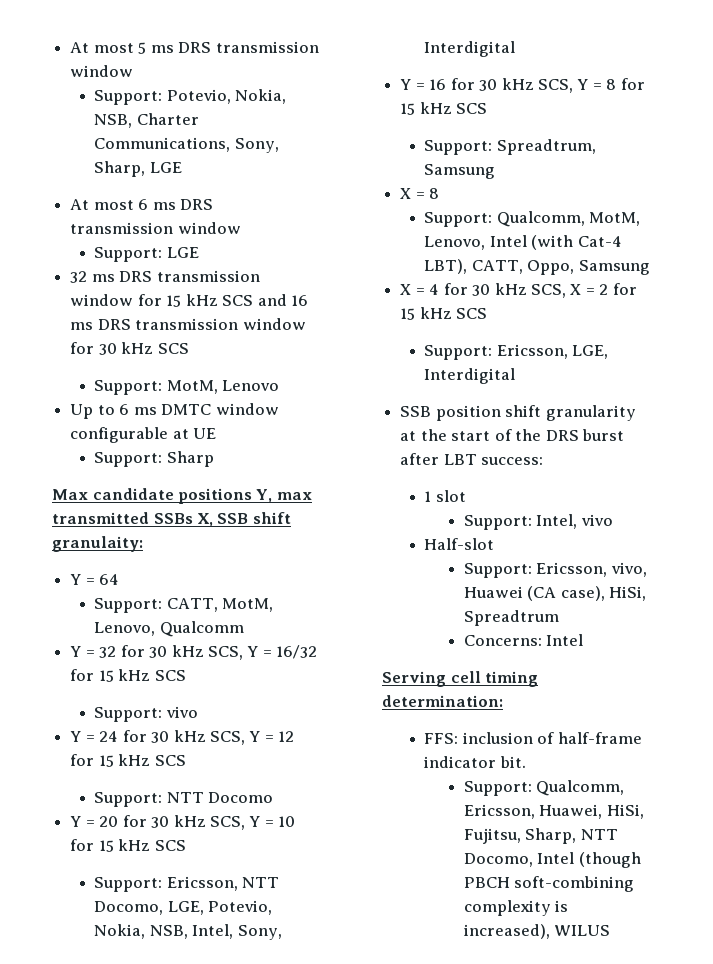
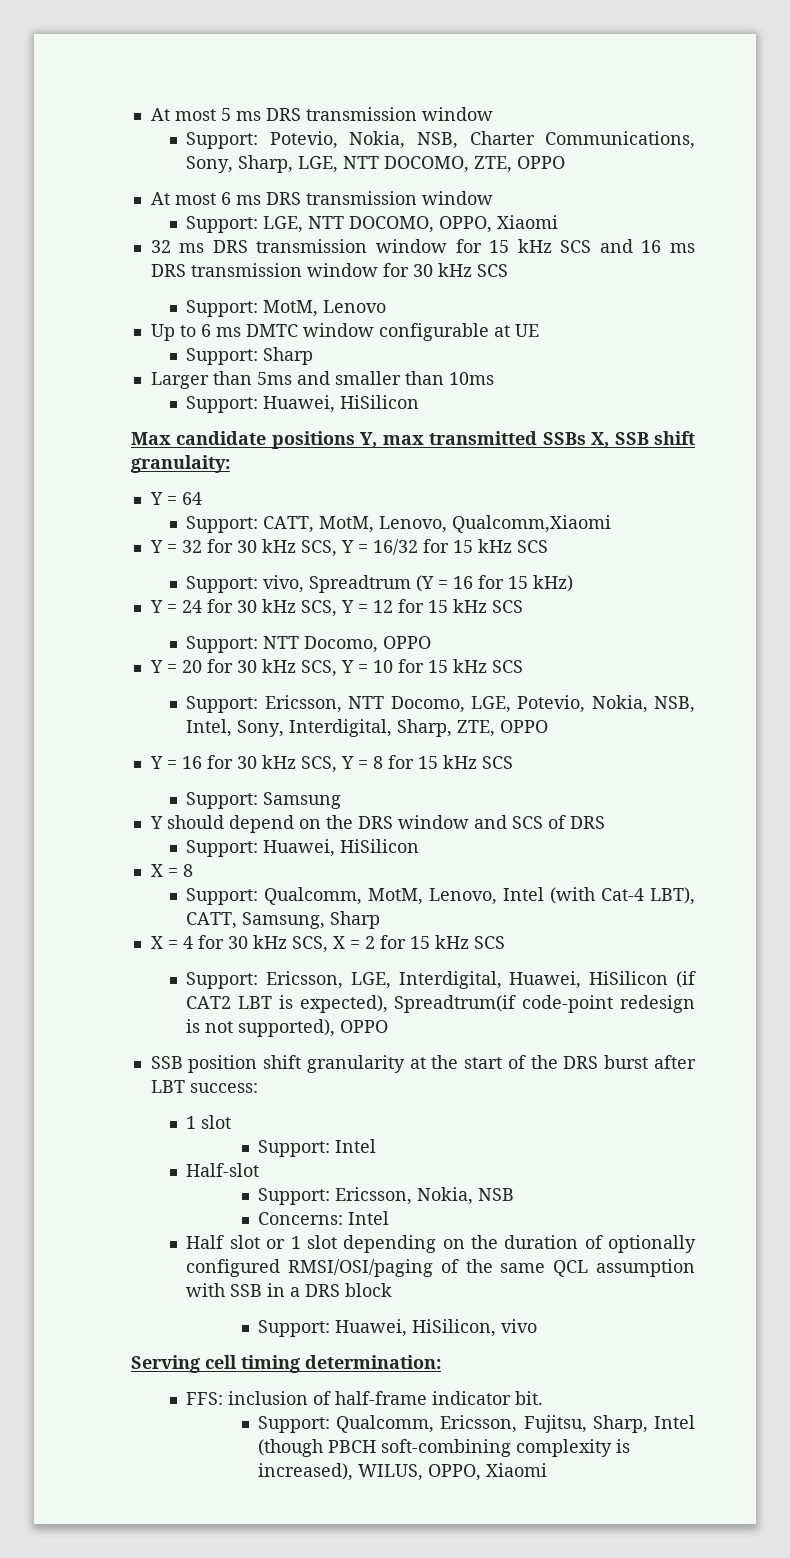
- Support: Potevio, Nokia, NSB, Charter Communications, Sony, Sharp, LGE
+ Support: Potevio, Nokia, NSB, Charter Communications, Sony, Sharp, LGE, NTT DOCOMO, ZTE, OPPO
- Support: LGE
+ Support: LGE, NTT DOCOMO, OPPO, Xiaomi
+ Larger than 5ms and smaller than 10ms
+ Support: Huawei, HiSilicon
- Support: CATT, MotM, Lenovo, Qualcomm
+ Support: CATT, MotM, Lenovo, Qualcomm,Xiaomi
- Support: vivo
+ Support: vivo, Spreadtrum (Y = 16 for 15 kHz)
- Support: NTT Docomo
+ Support: NTT Docomo, OPPO
- Support: Ericsson, NTT Docomo, LGE, Potevio, Nokia, NSB, Intel, Sony, Interdigital
+ Support: Ericsson, NTT Docomo, LGE, Potevio, Nokia, NSB, Intel, Sony, Interdigital, Sharp, ZTE, OPPO
- Support: Spreadtrum, Samsung
+ Support: Samsung
+ Y should depend on the DRS window and SCS of DRS
+ Support: Huawei, HiSilicon
- Support: Qualcomm, MotM, Lenovo, Intel (with Cat-4 LBT), CATT, Oppo, Samsung
+ Support: Qualcomm, MotM, Lenovo, Intel (with Cat-4 LBT), CATT, Samsung, Sharp
- Support: Ericsson, LGE, Interdigital
+ Support: Ericsson, LGE, Interdigital, Huawei, HiSilicon (if CAT2 LBT is expected), Spreadtrum(if code-point redesign is not supported), OPPO
- Support: Intel, vivo
+ Support: Intel
- Support: Ericsson, vivo, Huawei (CA case), HiSi, Spreadtrum
+ Support: Ericsson, Nokia, NSB
  Concerns: Intel
+ Half slot or 1 slot depending on the duration of optionally configured RMSI/OSI/paging of the same QCL assumption with SSB in a DRS block
+ Support: Huawei, HiSilicon, vivo
- Support: Qualcomm, Ericsson, Huawei, HiSi, Fujitsu, Sharp, NTT Docomo, Intel (though PBCH soft-combining complexity is increased), WILUS
+ Support: Qualcomm, Ericsson, Fujitsu, Sharp, Intel (though PBCH soft-combining complexity is increased), WILUS, OPPO, Xiaomi

